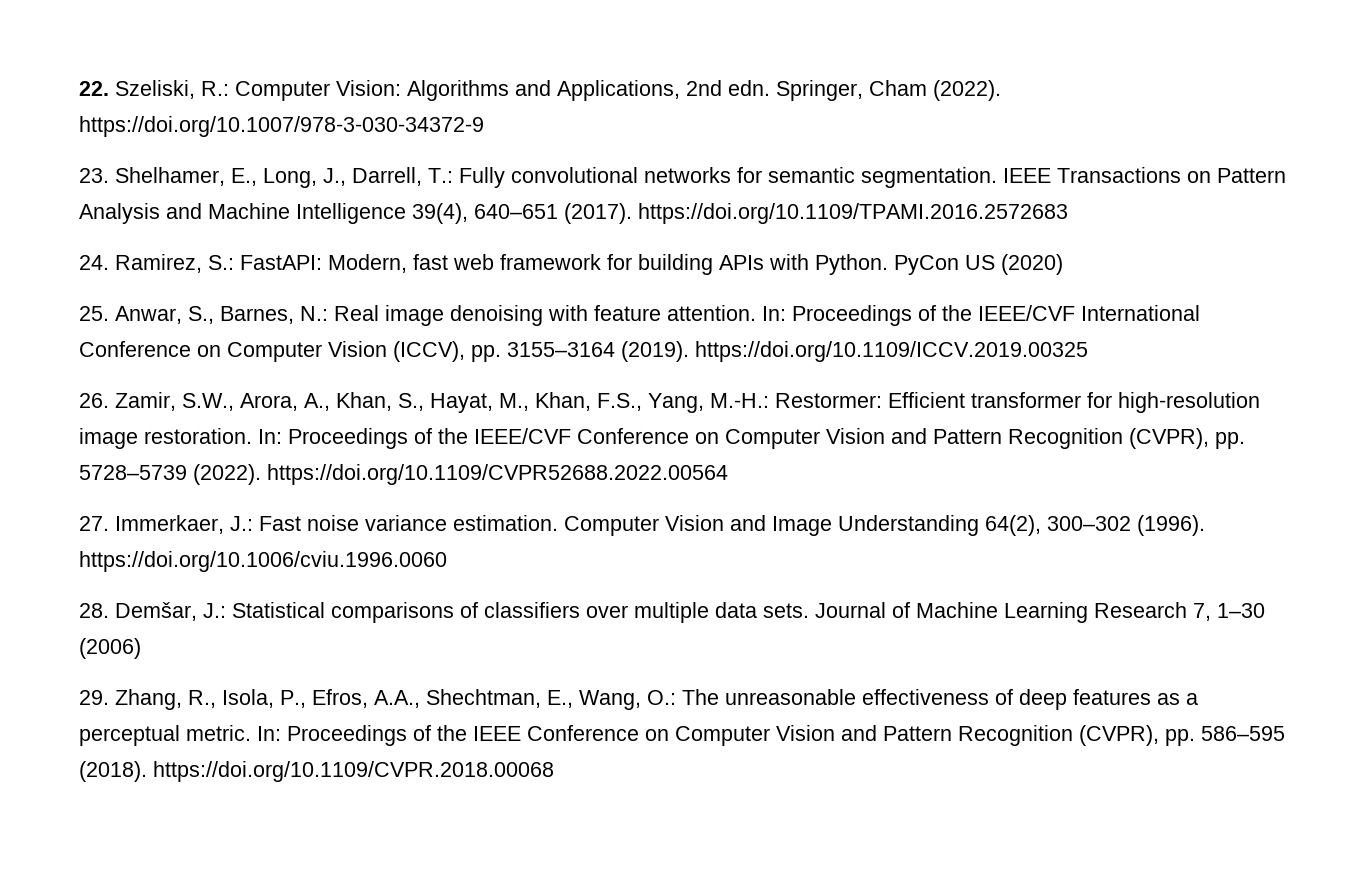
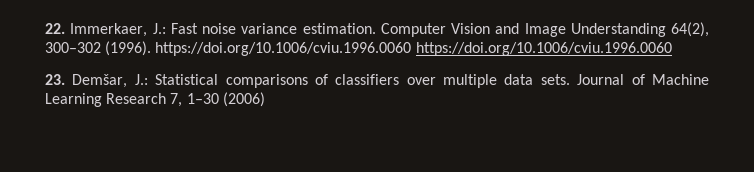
- 22. Szeliski, R.: Computer Vision: Algorithms and Applications, 2nd edn. Springer, Cham (2022). https://doi.org/10.1007/978-3-030-34372-9
- 23. Shelhamer, E., Long, J., Darrell, T.: Fully convolutional networks for semantic segmentation. IEEE Transactions on Pattern Analysis and Machine Intelligence 39(4), 640–651 (2017). https://doi.org/10.1109/TPAMI.2016.2572683
- 24. Ramirez, S.: FastAPI: Modern, fast web framework for building APIs with Python. PyCon US (2020)
- 25. Anwar, S., Barnes, N.: Real image denoising with feature attention. In: Proceedings of the IEEE/CVF International Conference on Computer Vision (ICCV), pp. 3155–3164 (2019). https://doi.org/10.1109/ICCV.2019.00325
- 26. Zamir, S.W., Arora, A., Khan, S., Hayat, M., Khan, F.S., Yang, M.-H.: Restormer: Efficient transformer for high-resolution image restoration. In: Proceedings of the IEEE/CVF Conference on Computer Vision and Pattern Recognition (CVPR), pp. 5728–5739 (2022). https://doi.org/10.1109/CVPR52688.2022.00564
- 27. Immerkaer, J.: Fast noise variance estimation.
+ 22. Immerkaer, J.: Fast noise variance estimation.
- Computer Vision and Image Understanding 64(2), 300–302 (1996). https://doi.org/10.1006/cviu.1996.0060
- 28. Demšar, J.: Statistical comparisons of classifiers over multiple data sets.
+ Computer Vision and Image Understanding 64(2), 300–302 (1996). https://doi.org/10.1006/cviu.1996.0060 https://doi.org/10.1006/cviu.1996.0060
+ 23. Demšar, J.: Statistical comparisons of classifiers over multiple data sets.
- 29. Zhang, R., Isola, P., Efros, A.A., Shechtman, E., Wang, O.: The unreasonable effectiveness of deep features as a perceptual metric. In: Proceedings of the IEEE Conference on Computer Vision and Pattern Recognition (CVPR), pp. 586–595 (2018). https://doi.org/10.1109/CVPR.2018.00068

